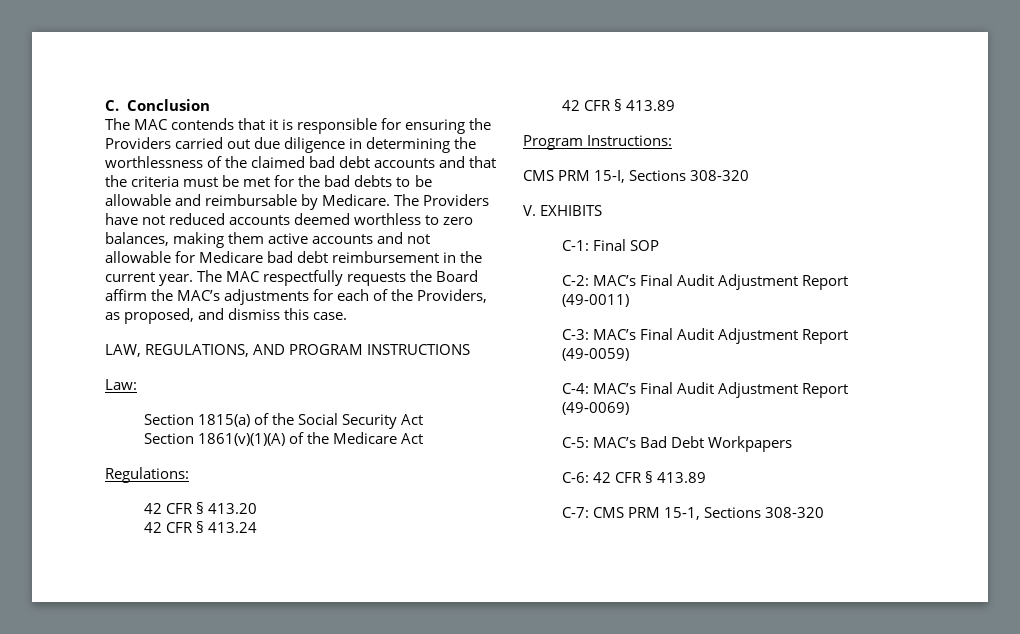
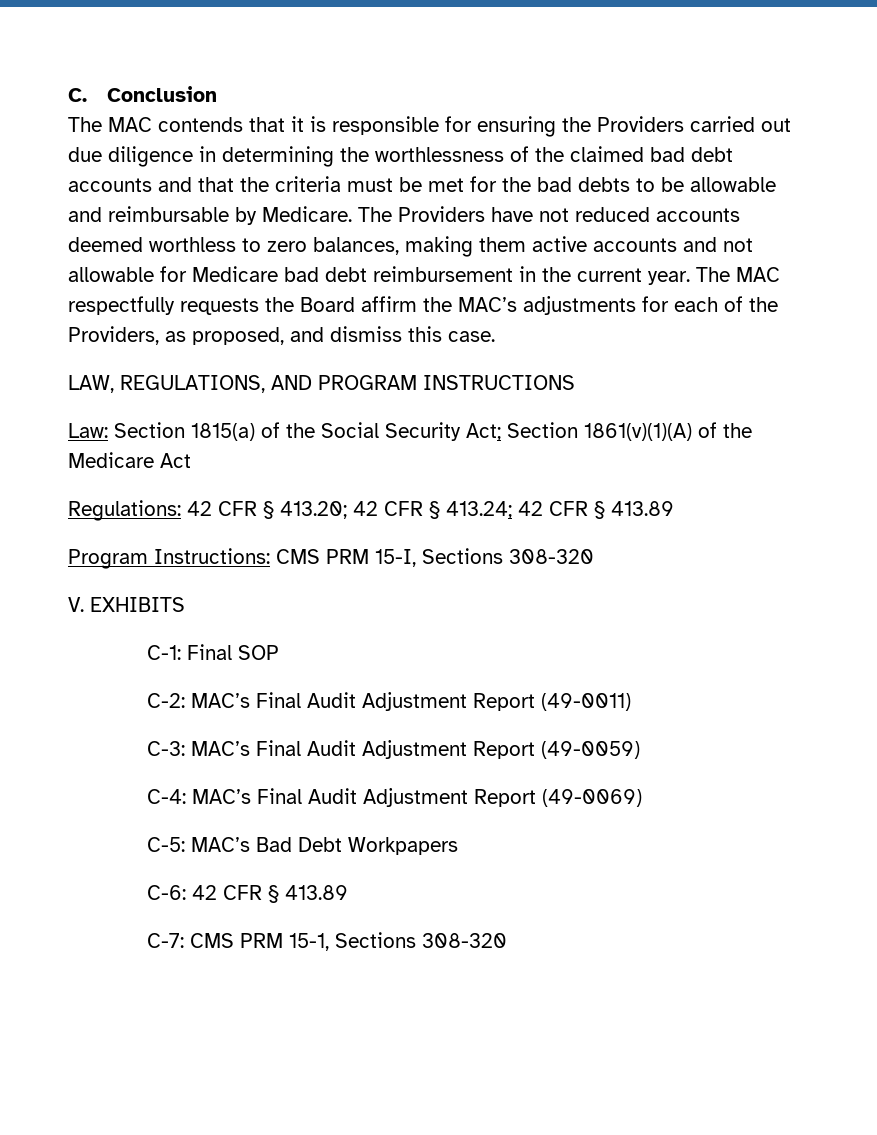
- Law:
- Section 1815(a) of the Social Security Act
- Section 1861(v)(1)(A) of the Medicare Act
+ Law: Section 1815(a) of the Social Security Act; Section 1861(v)(1)(A) of the Medicare Act
- Regulations:
- 42 CFR § 413.20
- 42 CFR § 413.24
- 42 CFR § 413.89
+ Regulations: 42 CFR § 413.20; 42 CFR § 413.24; 42 CFR § 413.89
- Program Instructions:
- CMS PRM 15-I, Sections 308-320
+ Program Instructions: CMS PRM 15-I, Sections 308-320

